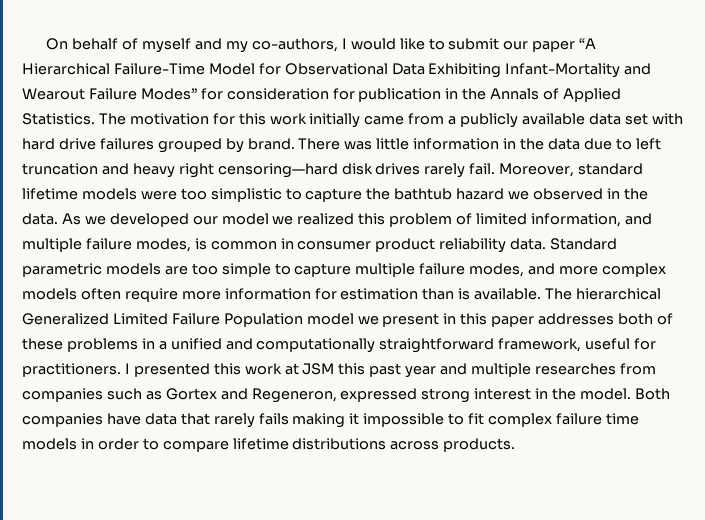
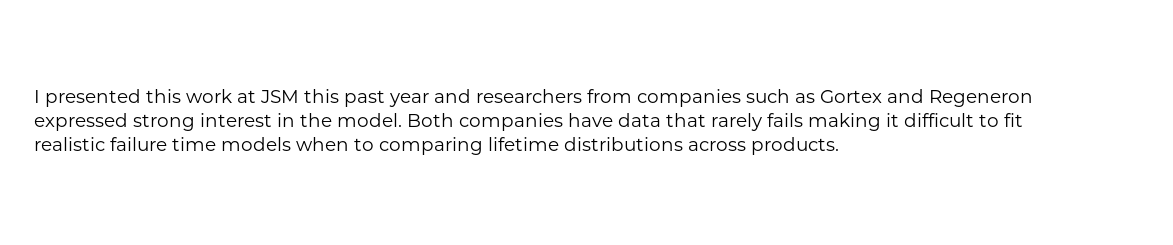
- On behalf of myself and my co-authors, I would like to submit our paper “A Hierarchical Failure-Time Model for Observational Data Exhibiting Infant-Mortality and Wearout Failure Modes” for consideration for publication in the Annals of Applied Statistics. The motivation for this work initially came from a publicly available data set with hard drive failures grouped by brand. There was little information in the data due to left truncation and heavy right censoring—hard disk drives rarely fail. Moreover, standard lifetime models were too simplistic to capture the bathtub hazard we observed in the data. As we developed our model we realized this problem of limited information, and multiple failure modes, is common in consumer product reliability data. Standard parametric models are too simple to capture multiple failure modes, and more complex models often require more information for estimation than is available. The hierarchical Generalized Limited Failure Population model we present in this paper addresses both of these problems in a unified and computationally straightforward framework, useful for practitioners. I presented this work at JSM this past year and multiple researches from companies such as Gortex and Regeneron, expressed strong interest in the model.
+ I presented this work at JSM this past year and researchers from companies such as Gortex and Regeneron expressed strong interest in the model.
- Both companies have data that rarely fails making it impossible to fit complex failure time models in order to compare lifetime distributions across products.
+ Both companies have data that rarely fails making it difficult to fit realistic failure time models when to comparing lifetime distributions across products.

